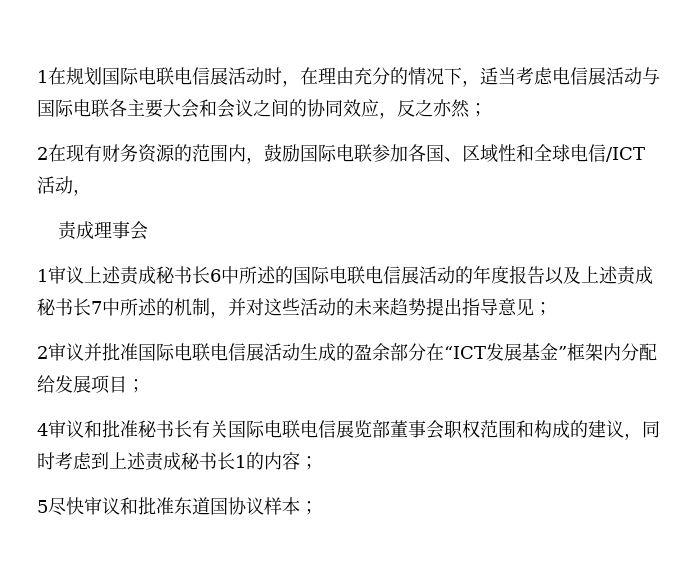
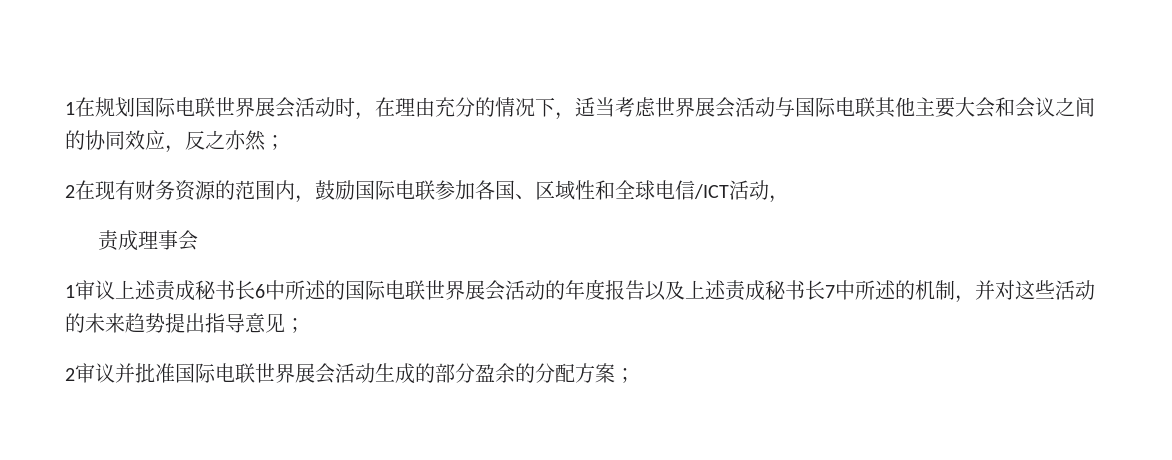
- 1在规划国际电联电信展活动时，在理由充分的情况下，适当考虑电信展活动与国际电联各主要大会和会议之间的协同效应，反之亦然；
+ 1在规划国际电联世界展会活动时，在理由充分的情况下，适当考虑世界展会活动与国际电联其他主要大会和会议之间的协同效应，反之亦然；
- 1审议上述责成秘书长6中所述的国际电联电信展活动的年度报告以及上述责成秘书长7中所述的机制，并对这些活动的未来趋势提出指导意见；
+ 1审议上述责成秘书长6中所述的国际电联世界展会活动的年度报告以及上述责成秘书长7中所述的机制，并对这些活动的未来趋势提出指导意见；
- 2审议并批准国际电联电信展活动生成的盈余部分在“ICT发展基金”框架内分配给发展项目；
- 4审议和批准秘书长有关国际电联电信展览部董事会职权范围和构成的建议，同时考虑到上述责成秘书长1的内容；
- 5尽快审议和批准东道国协议样本；
+ 2审议并批准国际电联世界展会活动生成的部分盈余的分配方案；

